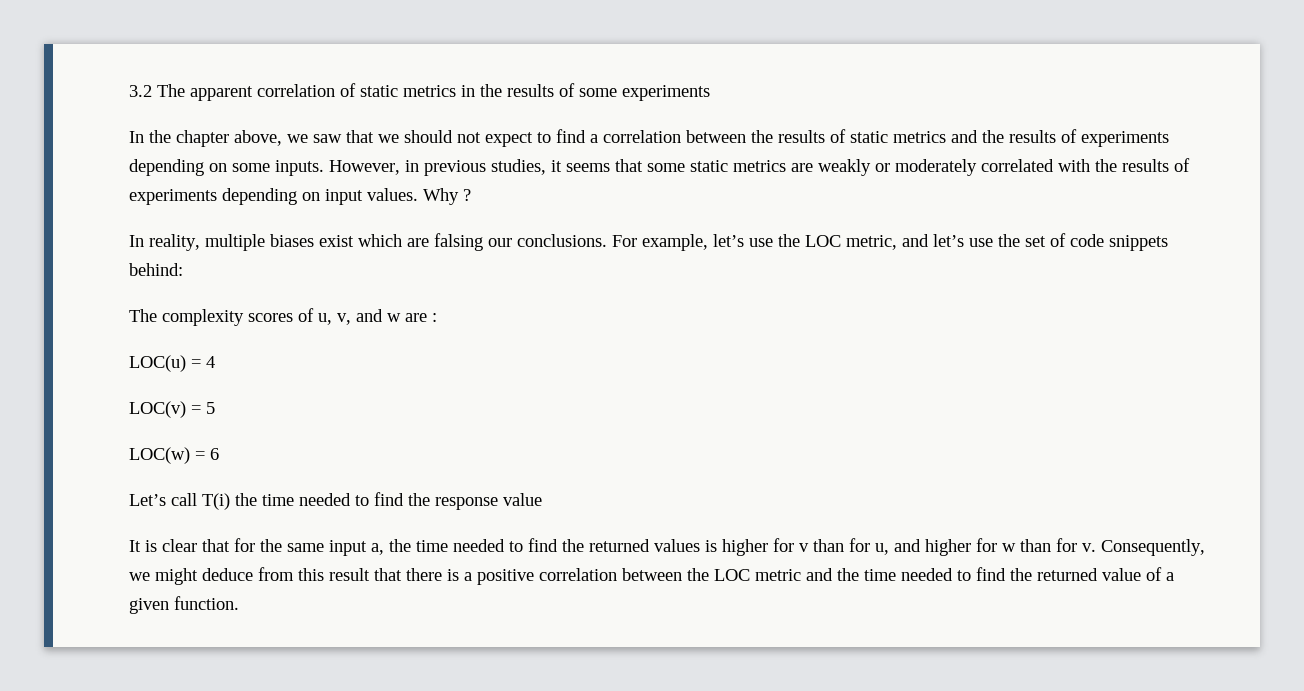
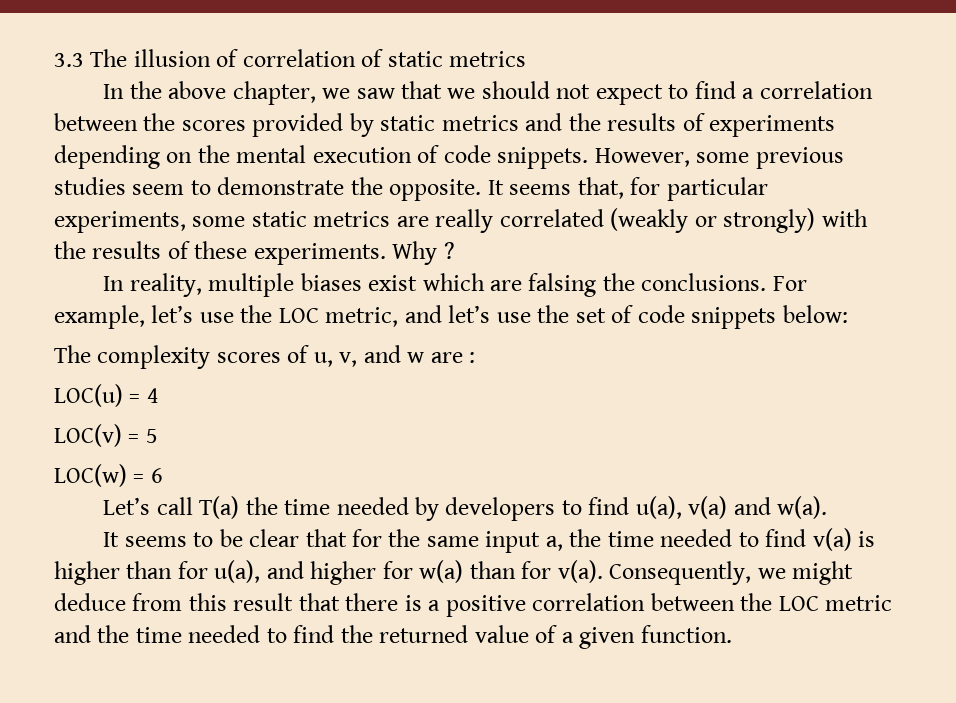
- 3.2 The apparent correlation of static metrics in the results of some experiments
+ 3.3 The illusion of correlation of static metrics
- In the chapter above, we saw that we should not expect to find a correlation between the results of static metrics and the results of experiments depending on some inputs. However, in previous studies, it seems that some static metrics are weakly or moderately correlated with the results of experiments depending on input values.
+ In the above chapter, we saw that we should not expect to find a correlation between the scores provided by static metrics and the results of experiments depending on the mental execution of code snippets. However, some previous studies seem to demonstrate the opposite. It seems that, for particular experiments, some static metrics are really correlated (weakly or strongly) with the results of these experiments.
- In reality, multiple biases exist which are falsing our conclusions.
+ In reality, multiple biases exist which are falsing the conclusions.
- For example, let’s use the LOC metric, and let’s use the set of code snippets behind:
+ For example, let’s use the LOC metric, and let’s use the set of code snippets below:
- Let’s call T(i) the time needed to find the response value
- It is clear that for the same input a, the time needed to find the returned values is higher for v than for u, and higher for w than for v.
+ Let’s call T(a) the time needed by developers to find u(a), v(a) and w(a).
+ It seems to be clear that for the same input a, the time needed to find v(a) is higher than for u(a), and higher for w(a) than for v(a).

